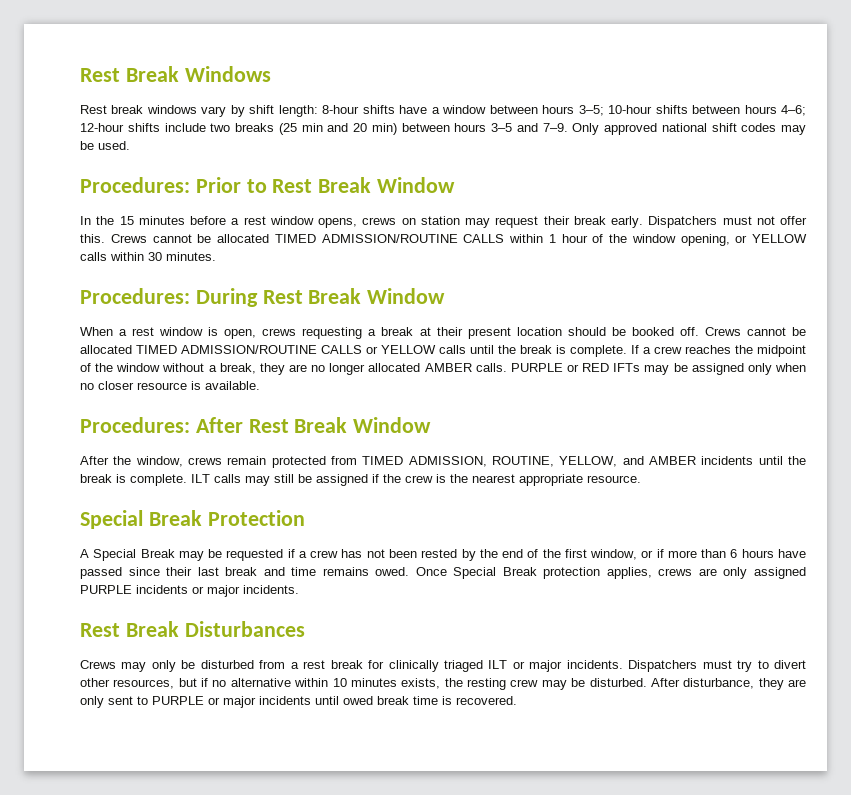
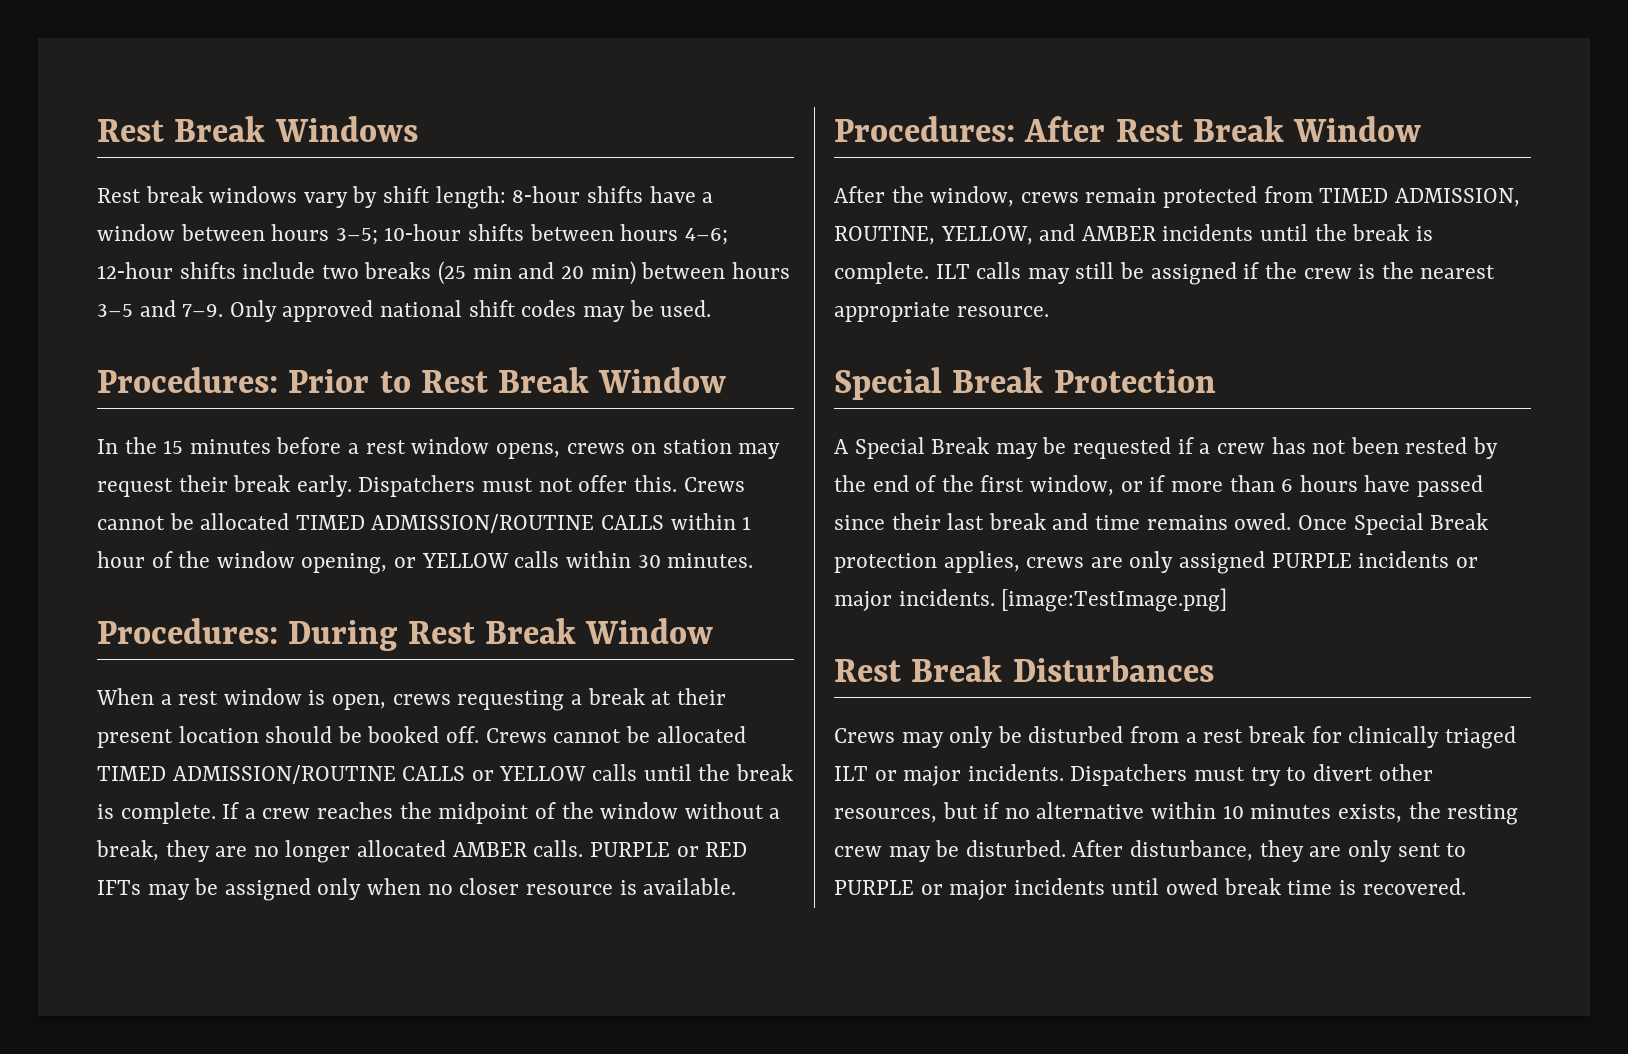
+ [image:TestImage.png]

